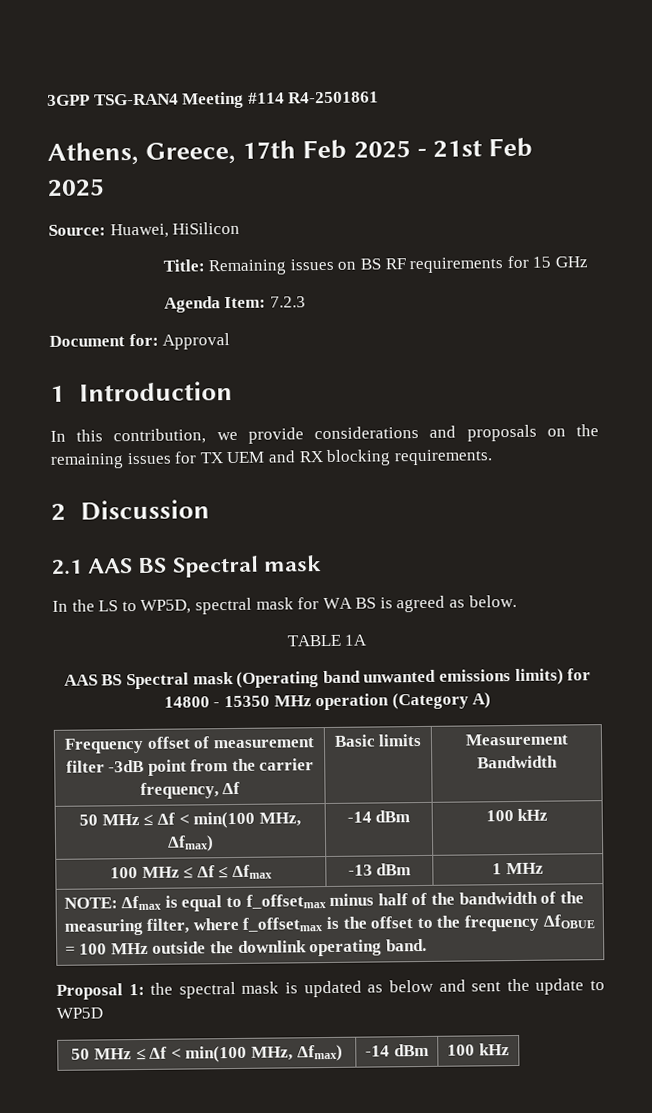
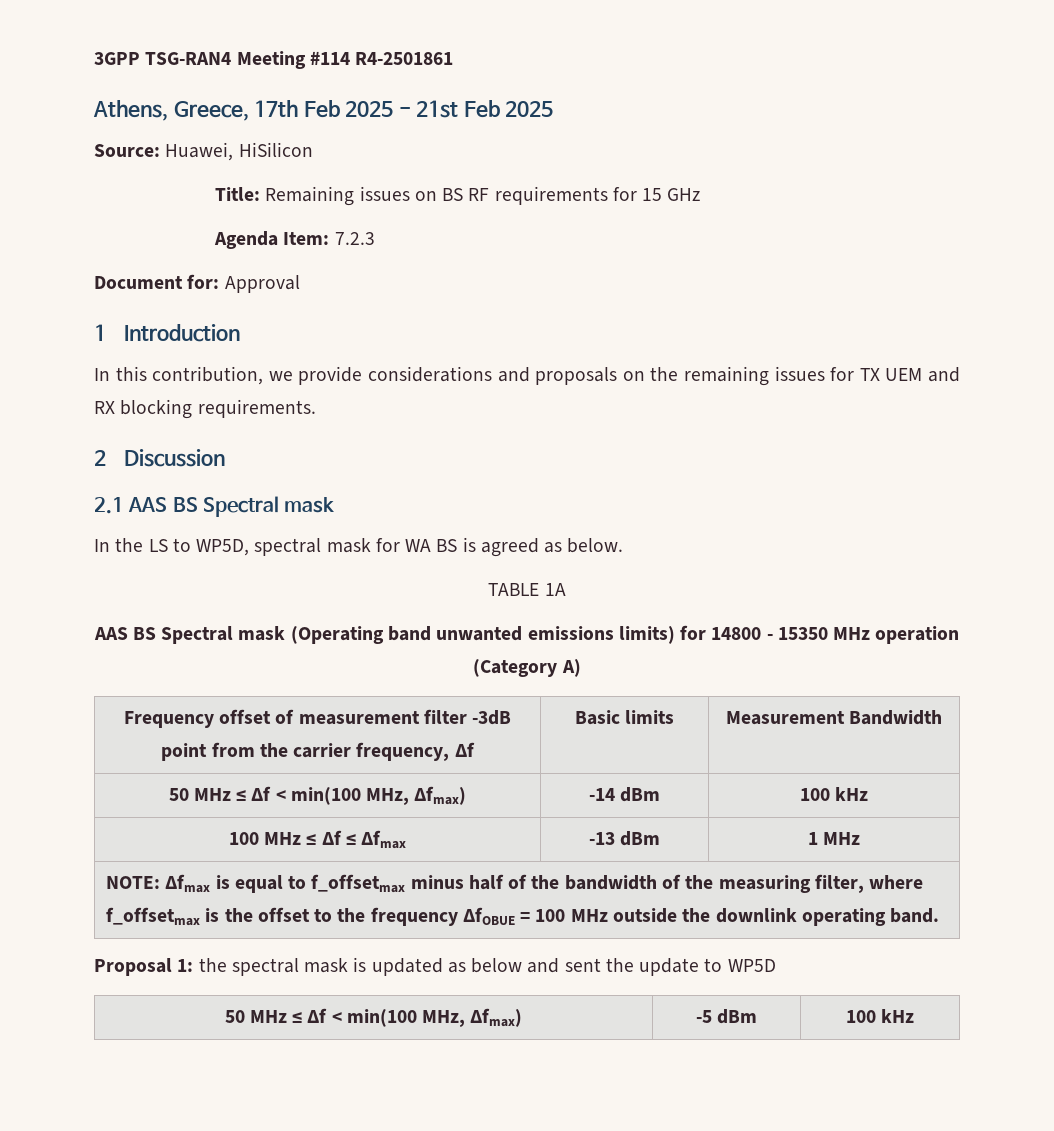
  Proposal 1: the spectral mask is updated as below and sent the update to WP5D
- 50 MHz ≤ Δf < min(100 MHz, Δfmax) | -14 dBm | 100 kHz
+ 50 MHz ≤ Δf < min(100 MHz, Δfmax) | -5 dBm | 100 kHz

